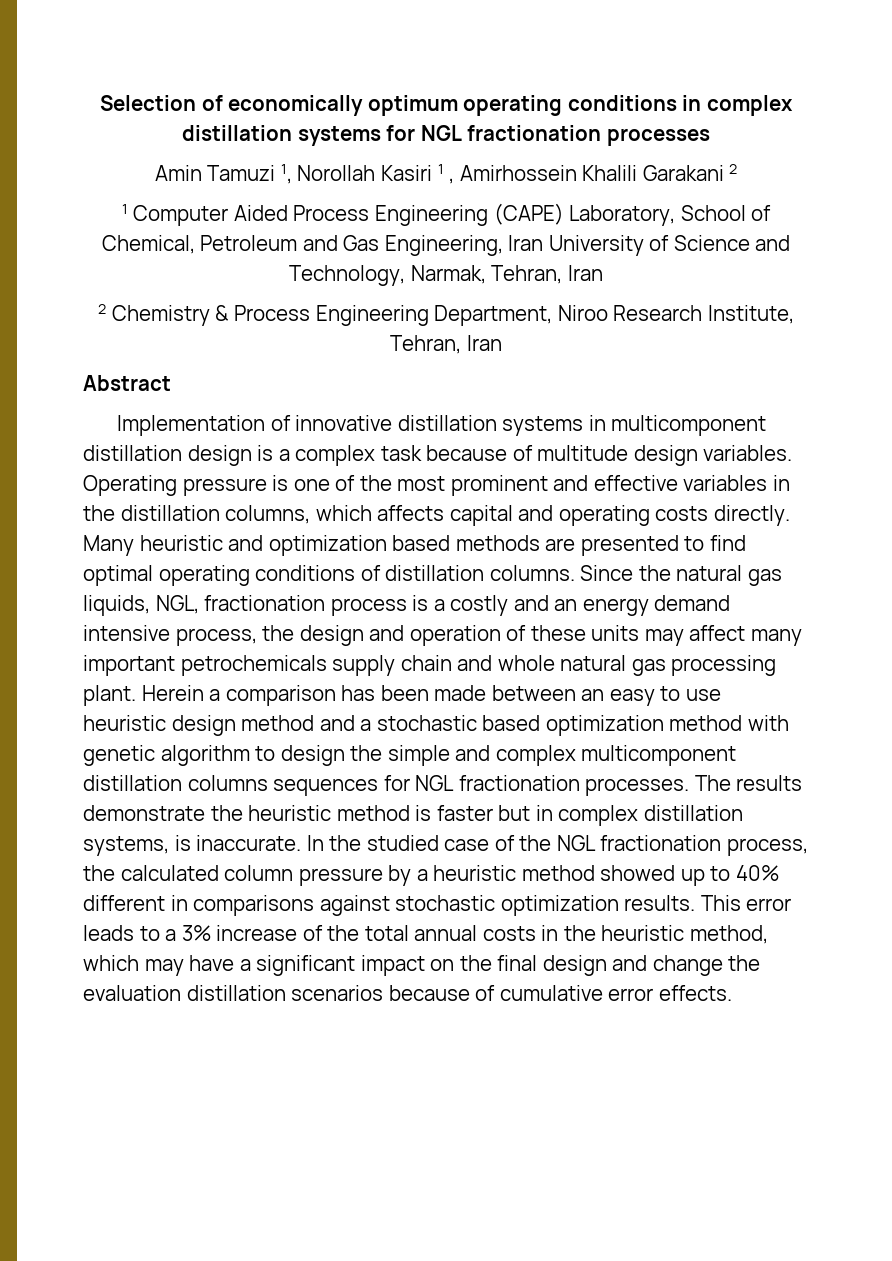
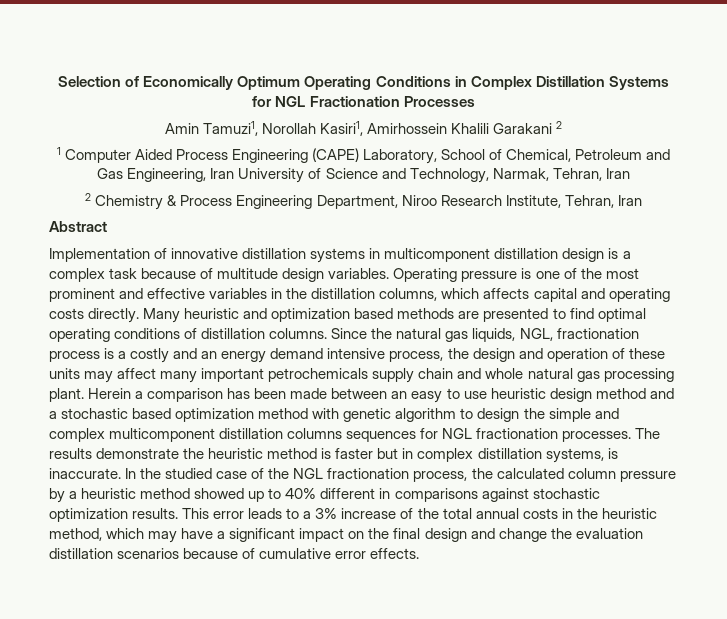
- Selection of economically optimum operating conditions in complex distillation systems for NGL fractionation processes
- Amin Tamuzi 1, Norollah Kasiri 1 , Amirhossein Khalili Garakani 2
+ Selection of Economically Optimum Operating Conditions in Complex Distillation Systems for NGL Fractionation Processes
+ Amin Tamuzi1, Norollah Kasiri1, Amirhossein Khalili Garakani 2

